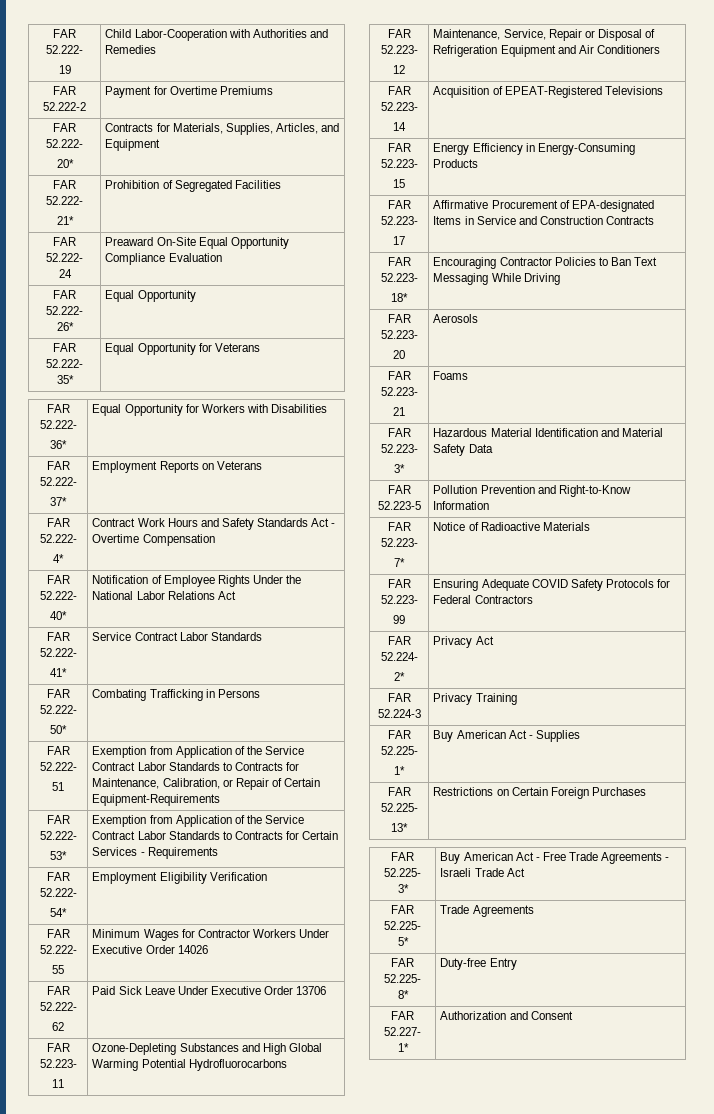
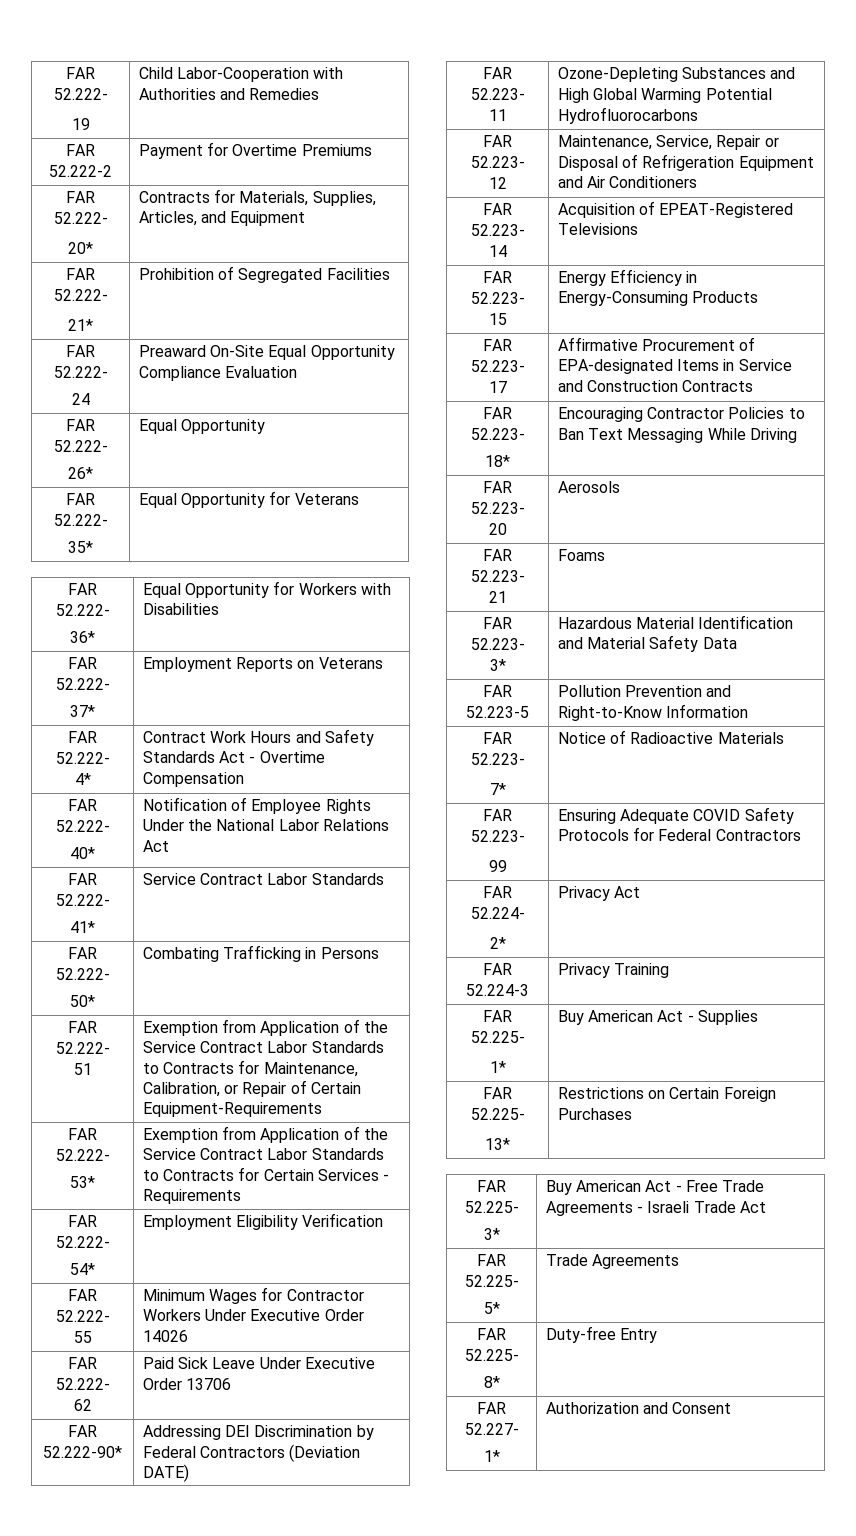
+ FAR 52.222-90* | Addressing DEI Discrimination by Federal Contractors (Deviation DATE)

